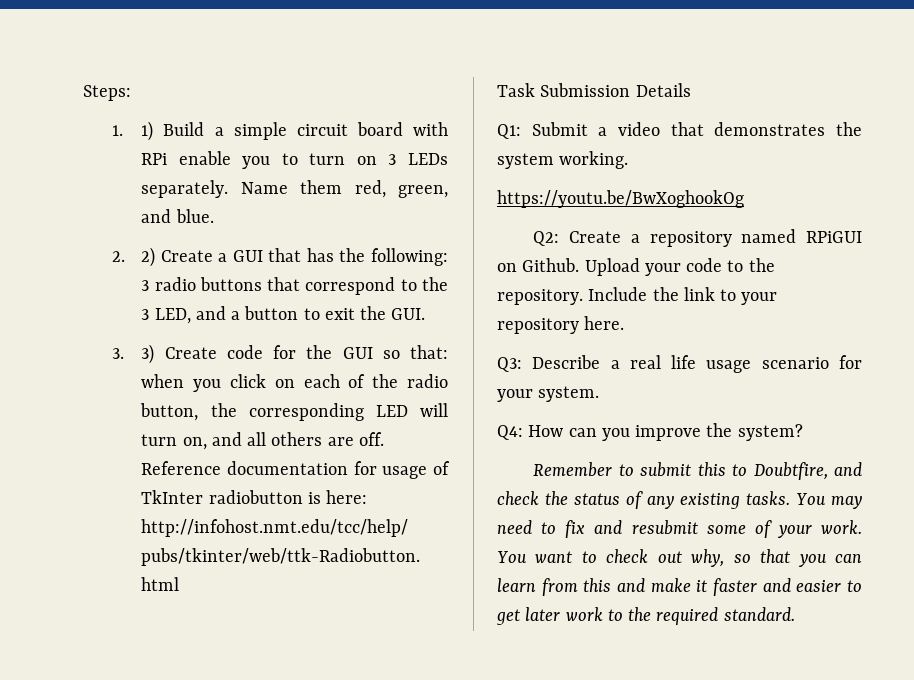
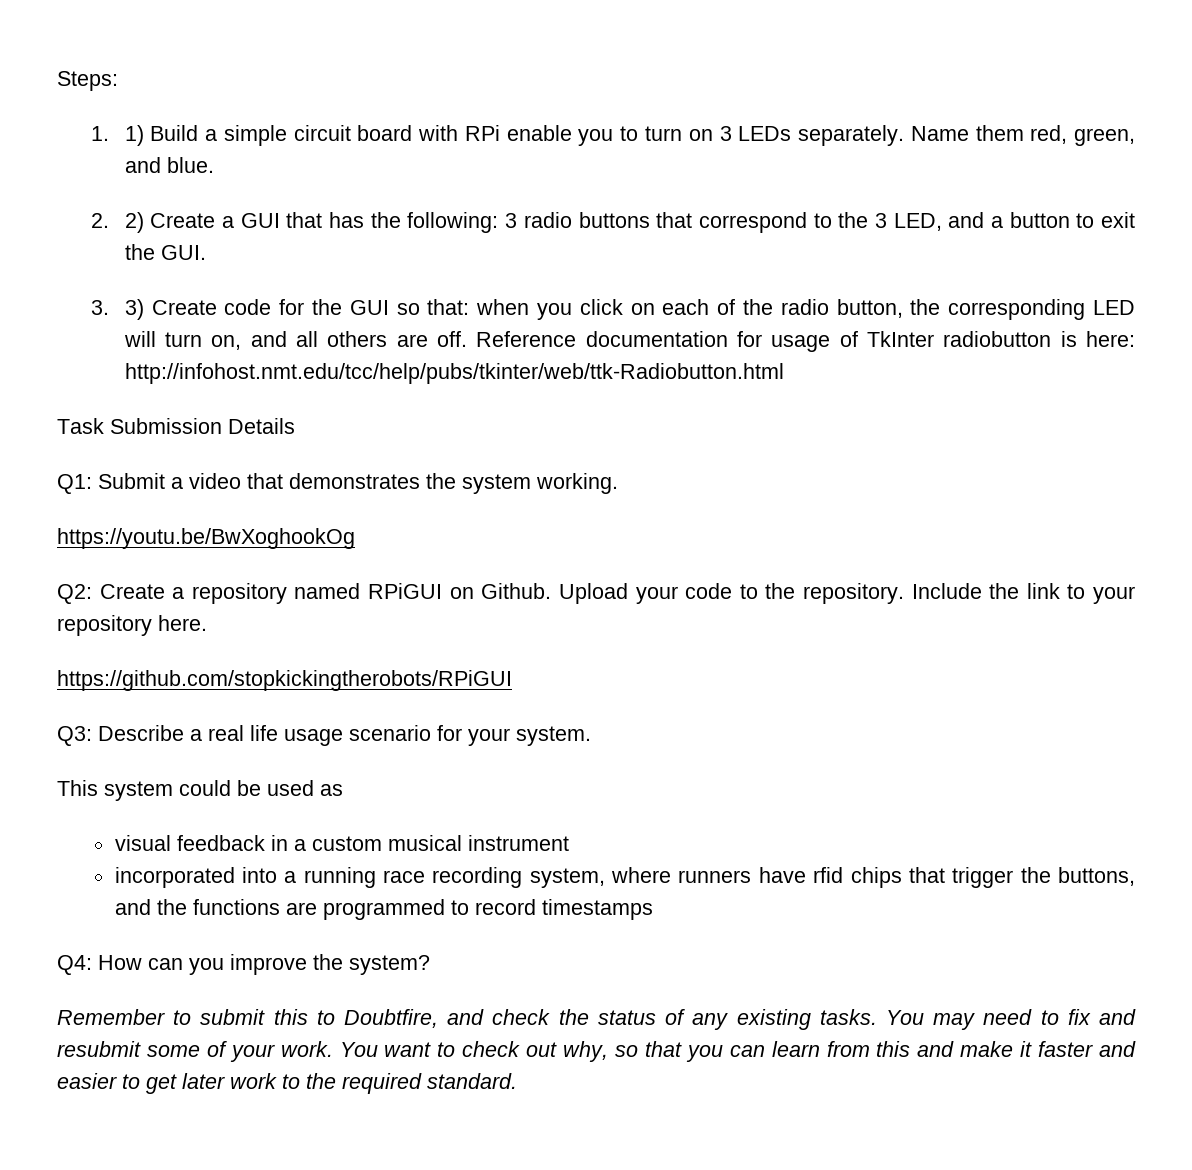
+ https://github.com/stopkickingtherobots/RPiGUI
+ This system could be used as
+ visual feedback in a custom musical instrument
+ incorporated into a running race recording system, where runners have rfid chips that trigger the buttons, and the functions are programmed to record timestamps

